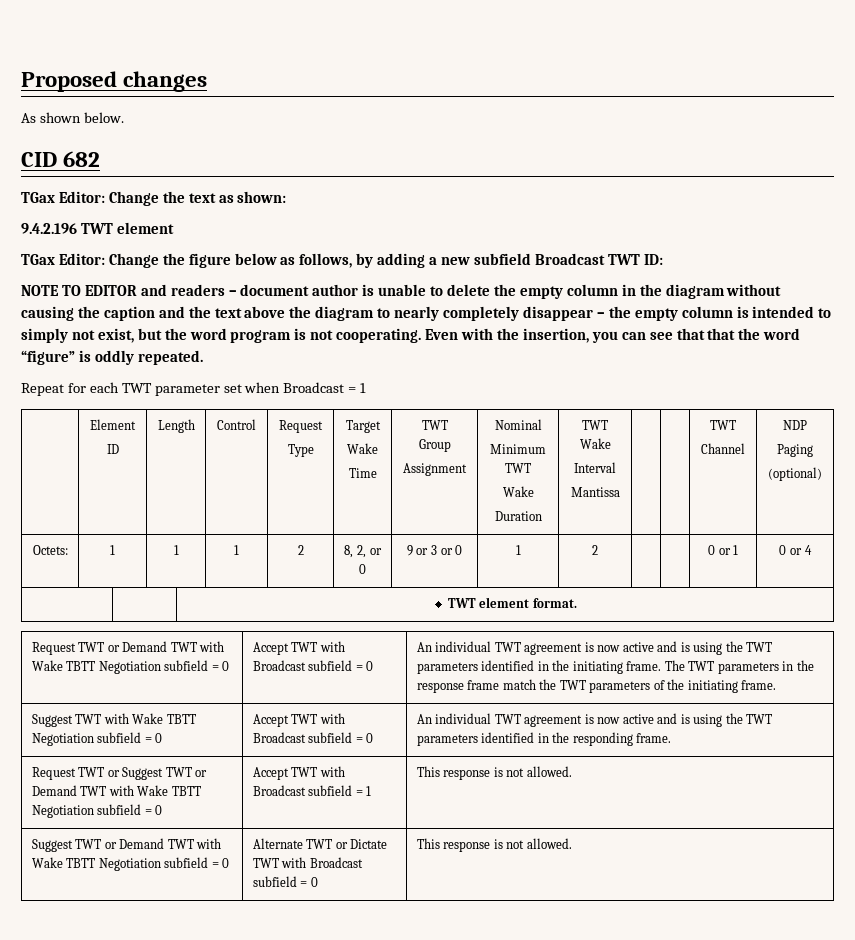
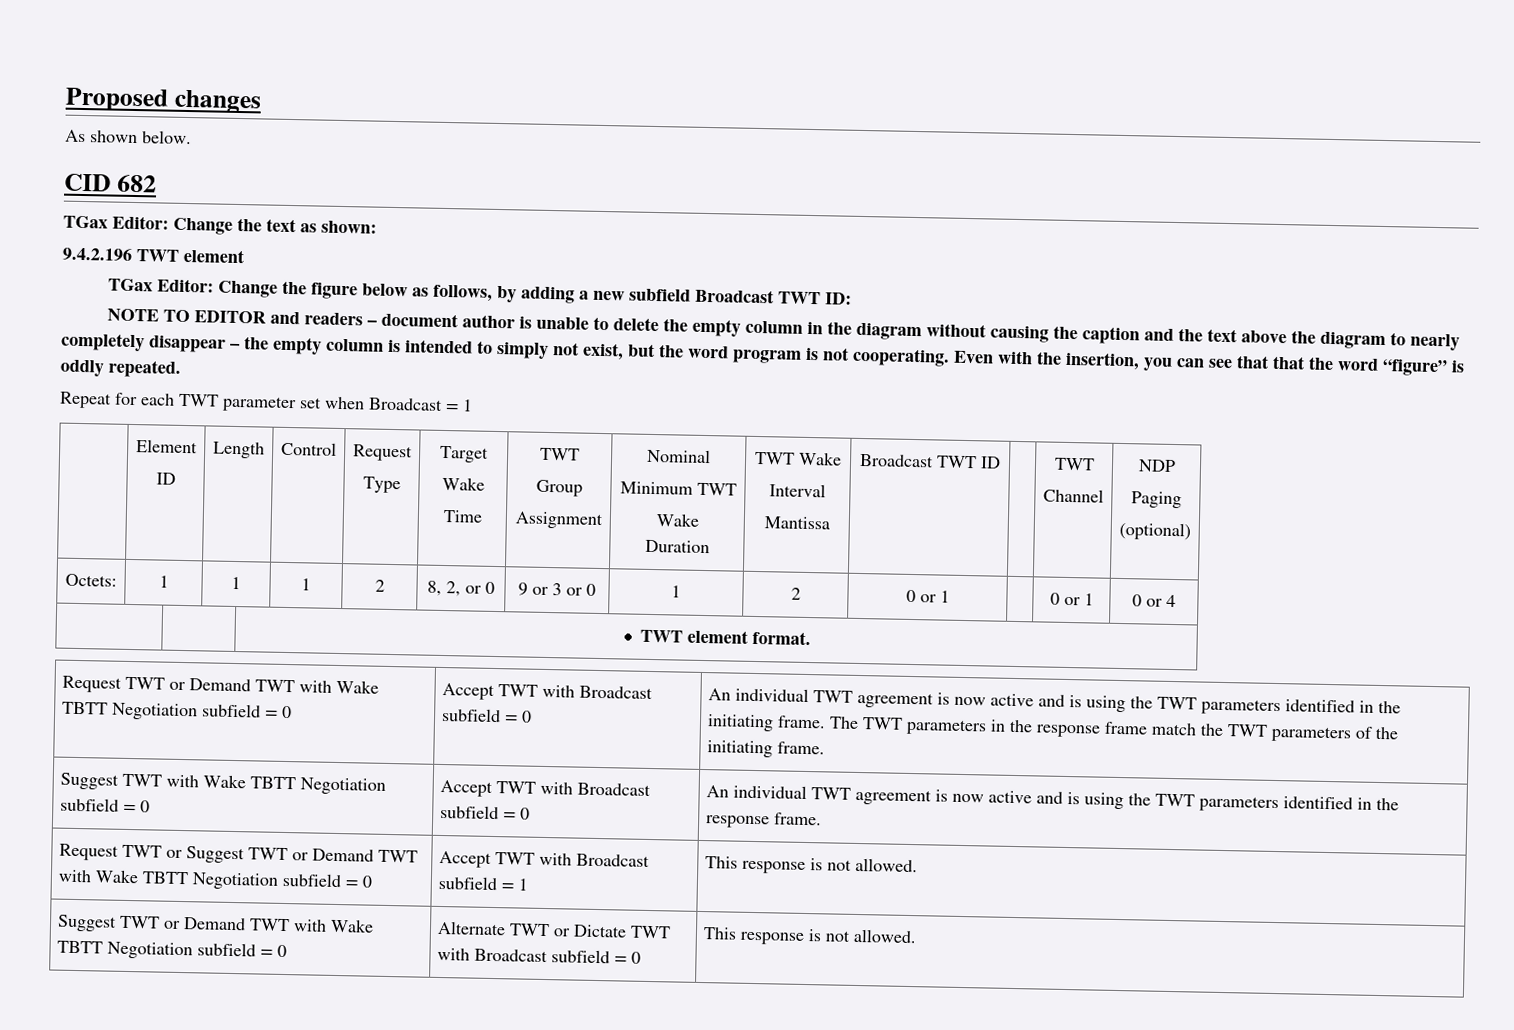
  | Element
  ID | Length | Control | Request
  Type | Target
  Wake
  Time | TWT
  Group
  Assignment | Nominal
  Minimum TWT
  Wake
  Duration | TWT Wake
  Interval
- Mantissa | | | TWT
+ Mantissa | Broadcast TWT ID | | TWT
- Octets: | 1 | 1 | 1 | 2 | 8, 2, or 0 | 9 or 3 or 0 | 1 | 2 | | | 0 or 1 | 0 or 4
+ Octets: | 1 | 1 | 1 | 2 | 8, 2, or 0 | 9 or 3 or 0 | 1 | 2 | 0 or 1 | | 0 or 1 | 0 or 4
- Suggest TWT with Wake TBTT Negotiation subfield = 0 | Accept TWT with Broadcast subfield = 0 | An individual TWT agreement is now active and is using the TWT parameters identified in the responding frame.
+ Suggest TWT with Wake TBTT Negotiation subfield = 0 | Accept TWT with Broadcast subfield = 0 | An individual TWT agreement is now active and is using the TWT parameters identified in the response frame.

